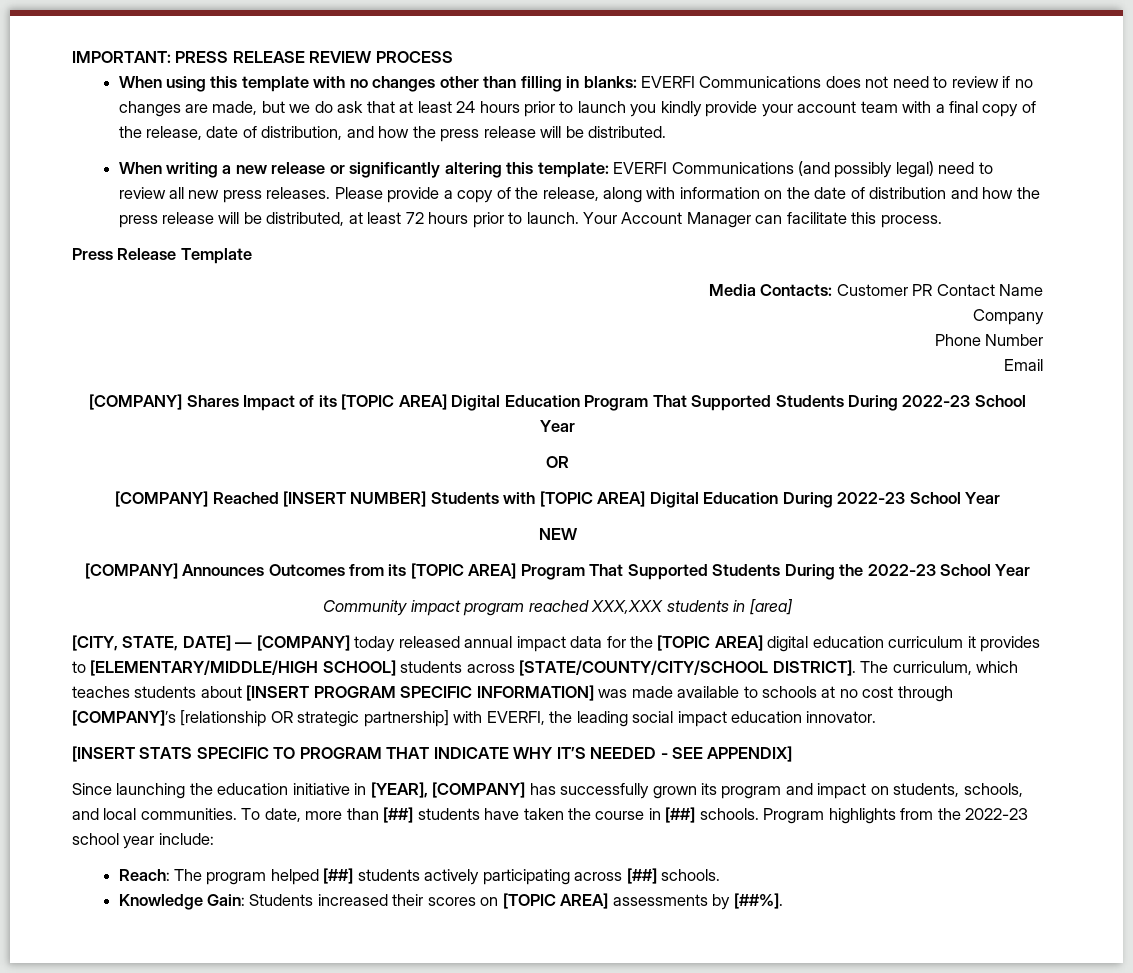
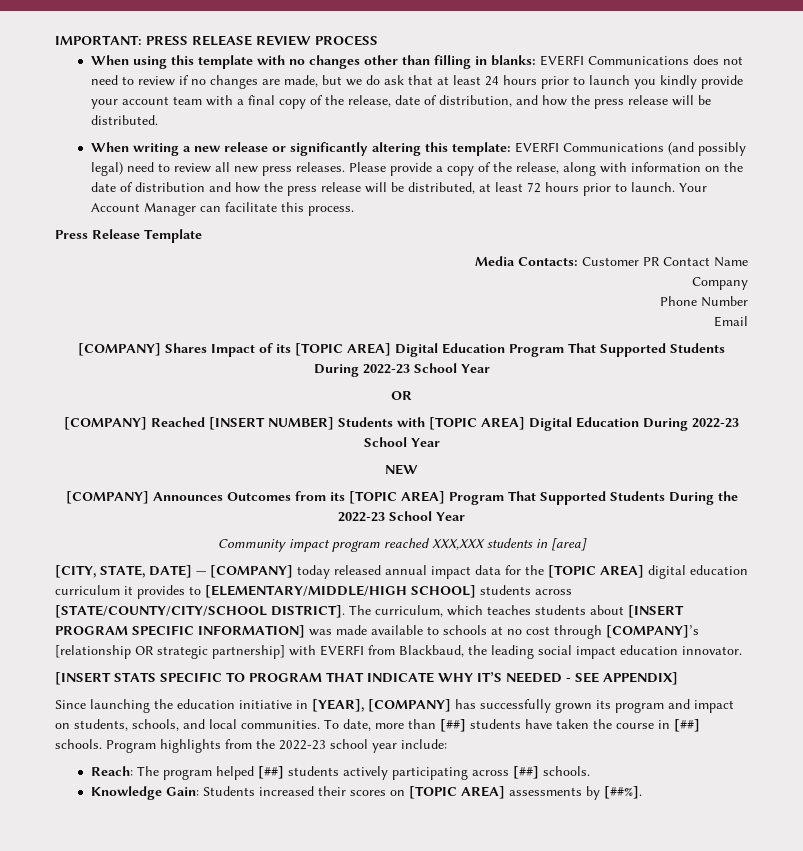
- The curriculum, which teaches students about [INSERT PROGRAM SPECIFIC INFORMATION] was made available to schools at no cost through [COMPANY]’s [relationship OR strategic partnership] with EVERFI, the leading social impact education innovator.
+ The curriculum, which teaches students about [INSERT PROGRAM SPECIFIC INFORMATION] was made available to schools at no cost through [COMPANY]’s [relationship OR strategic partnership] with EVERFI from Blackbaud, the leading social impact education innovator.

